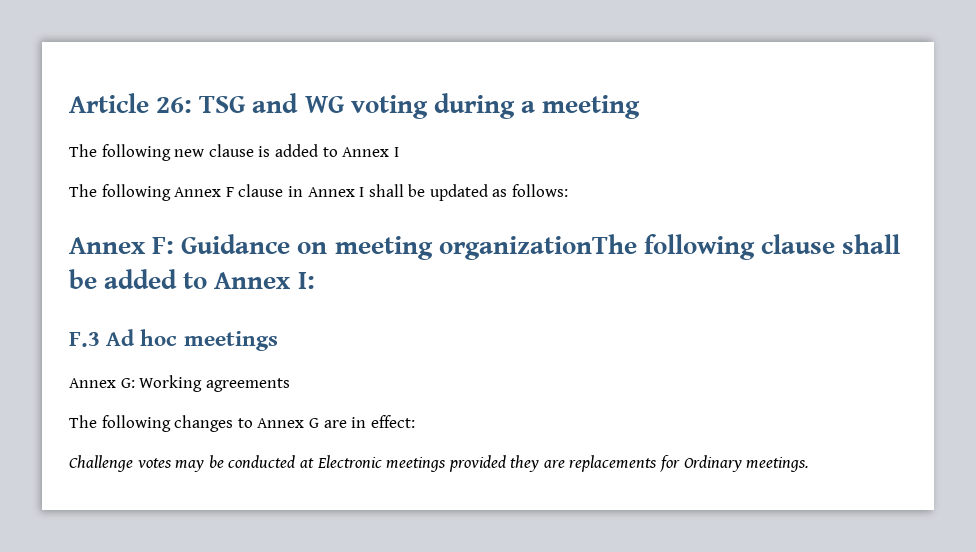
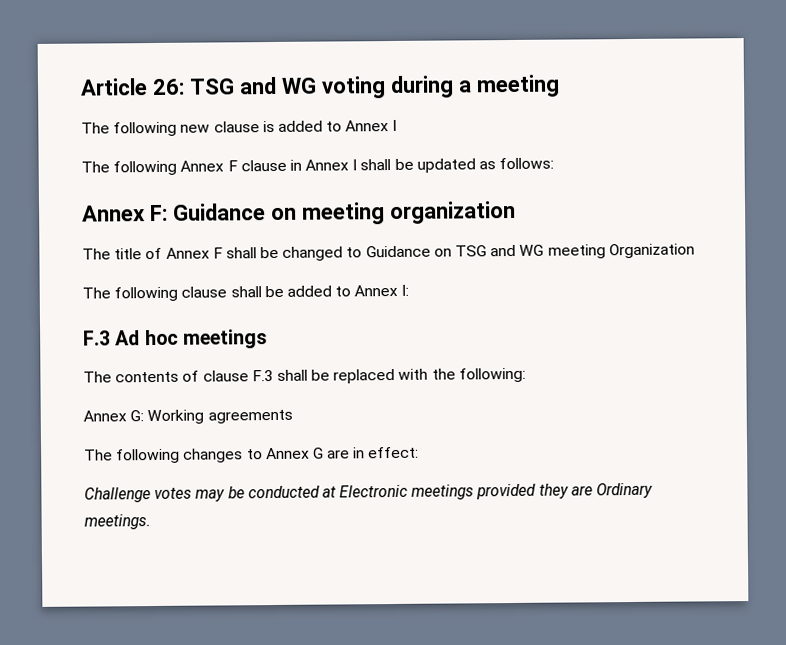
- Annex F: Guidance on meeting organizationThe following clause shall be added to Annex I:
+ Annex F: Guidance on meeting organization
+ The title of Annex F shall be changed to Guidance on TSG and WG meeting Organization
+ The following clause shall be added to Annex I:
+ The contents of clause F.3 shall be replaced with the following:
- Challenge votes may be conducted at Electronic meetings provided they are replacements for Ordinary meetings.
+ Challenge votes may be conducted at Electronic meetings provided they are Ordinary meetings.

